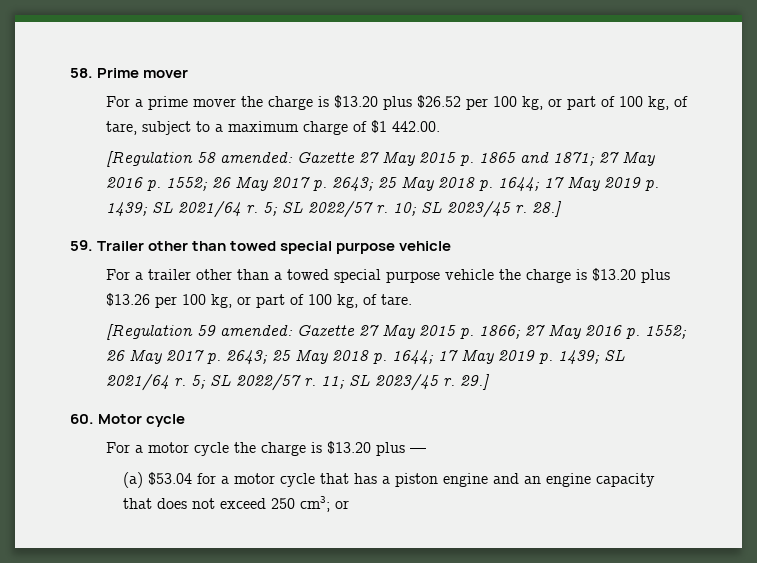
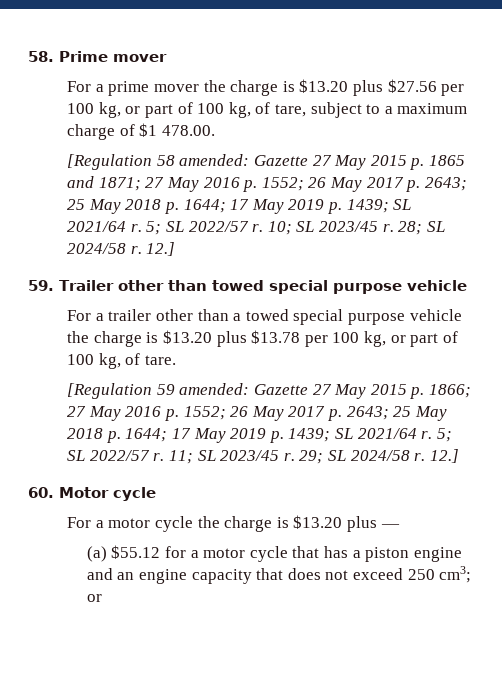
- For a prime mover the charge is $13.20 plus $26.52 per 100 kg, or part of 100 kg, of tare, subject to a maximum charge of $1 442.00.
+ For a prime mover the charge is $13.20 plus $27.56 per 100 kg, or part of 100 kg, of tare, subject to a maximum charge of $1 478.00.
- 28.]
+ 28; SL 2024/58 r. 12.]
- For a trailer other than a towed special purpose vehicle the charge is $13.20 plus $13.26 per 100 kg, or part of 100 kg, of tare.
+ For a trailer other than a towed special purpose vehicle the charge is $13.20 plus $13.78 per 100 kg, or part of 100 kg, of tare.
- 29.]
+ 29; SL 2024/58 r. 12.]
- (a) $53.04 for a motor cycle that has a piston engine and an engine capacity that does not exceed 250 cm3; or
+ (a) $55.12 for a motor cycle that has a piston engine and an engine capacity that does not exceed 250 cm3; or

